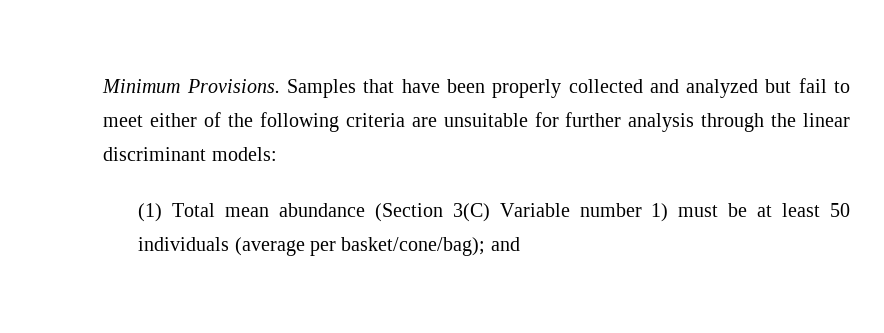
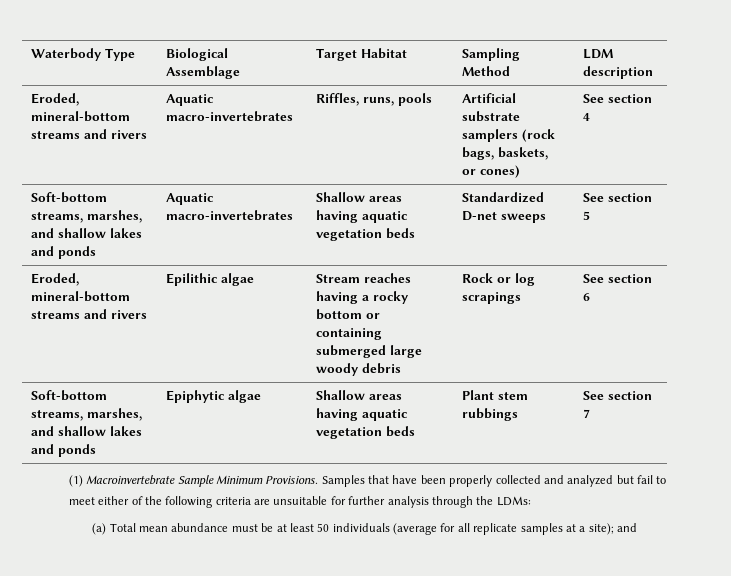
- Minimum Provisions.
+ Waterbody Type | Biological Assemblage | Target Habitat | Sampling Method | LDM description
+ Eroded, mineral-bottom streams and rivers | Aquatic macro-invertebrates | Riffles, runs, pools | Artificial substrate samplers (rock bags, baskets, or cones) | See section 4
+ Soft-bottom streams, marshes, and shallow lakes and ponds | Aquatic macro-invertebrates | Shallow areas having aquatic vegetation beds | Standardized D-net sweeps | See section 5
+ Eroded, mineral-bottom streams and rivers | Epilithic algae | Stream reaches having a rocky bottom or containing submerged large woody debris | Rock or log scrapings | See section 6
+ Soft-bottom streams, marshes, and shallow lakes and ponds | Epiphytic algae | Shallow areas having aquatic vegetation beds | Plant stem rubbings | See section 7
+ (1) Macroinvertebrate Sample Minimum Provisions.
- Samples that have been properly collected and analyzed but fail to meet either of the following criteria are unsuitable for further analysis through the linear discriminant models:
- (1) Total mean abundance (Section 3(C) Variable number 1) must be at least 50 individuals (average per basket/cone/bag); and
+ Samples that have been properly collected and analyzed but fail to meet either of the following criteria are unsuitable for further analysis through the LDMs:
+ (a) Total mean abundance must be at least 50 individuals (average for all replicate samples at a site); and

